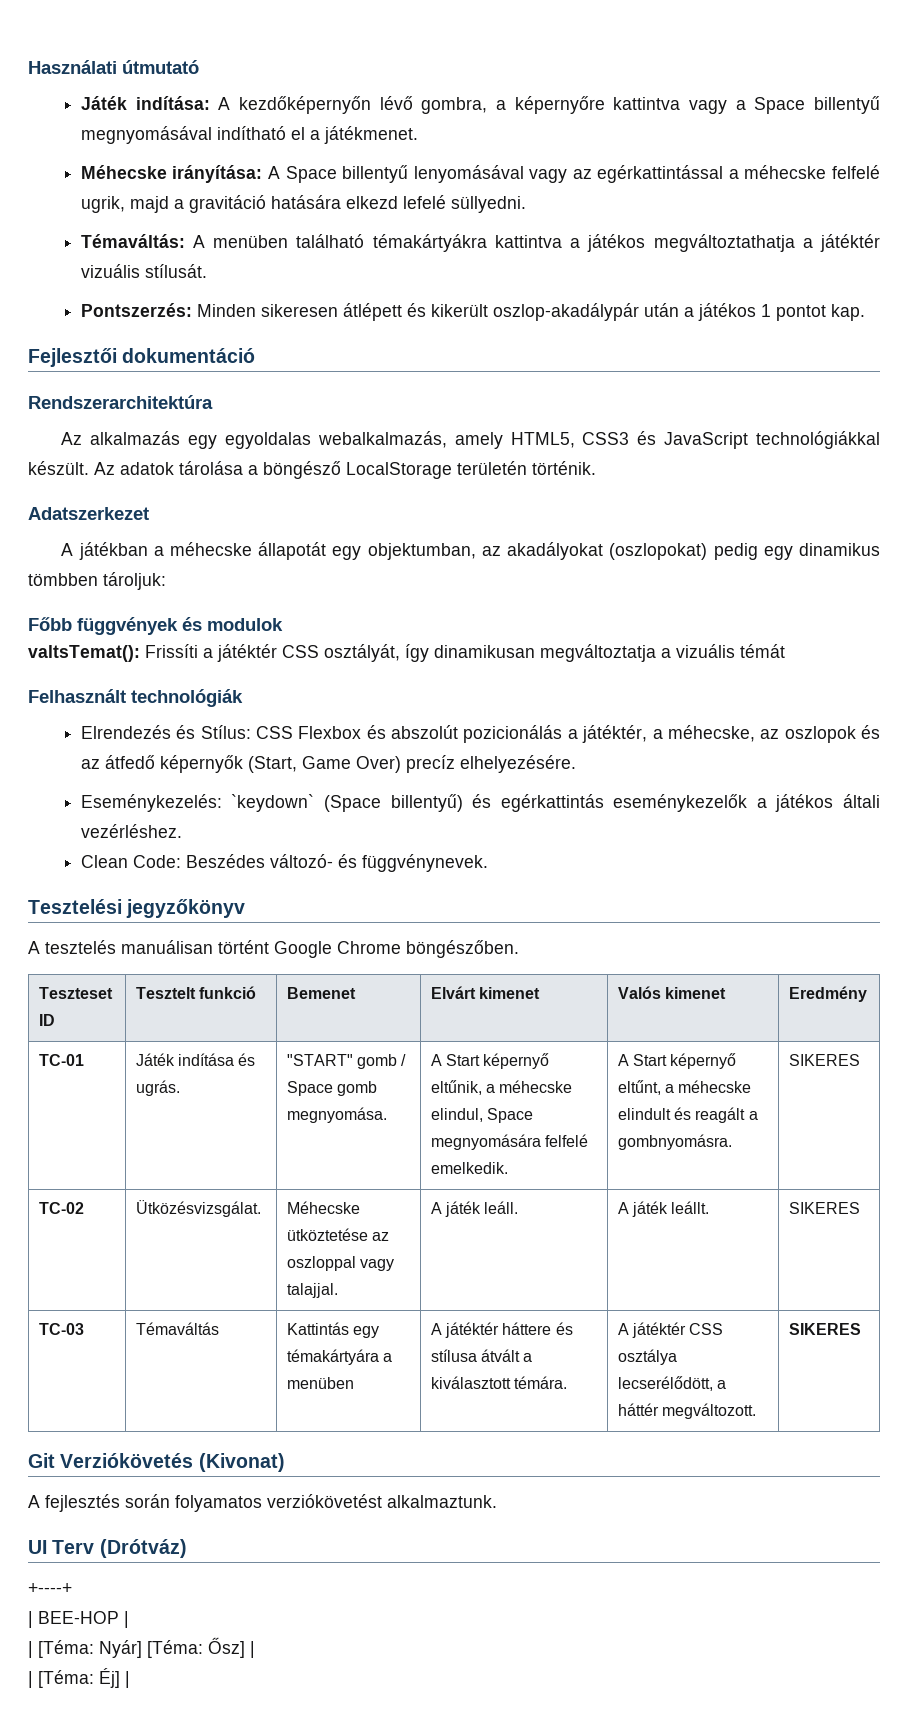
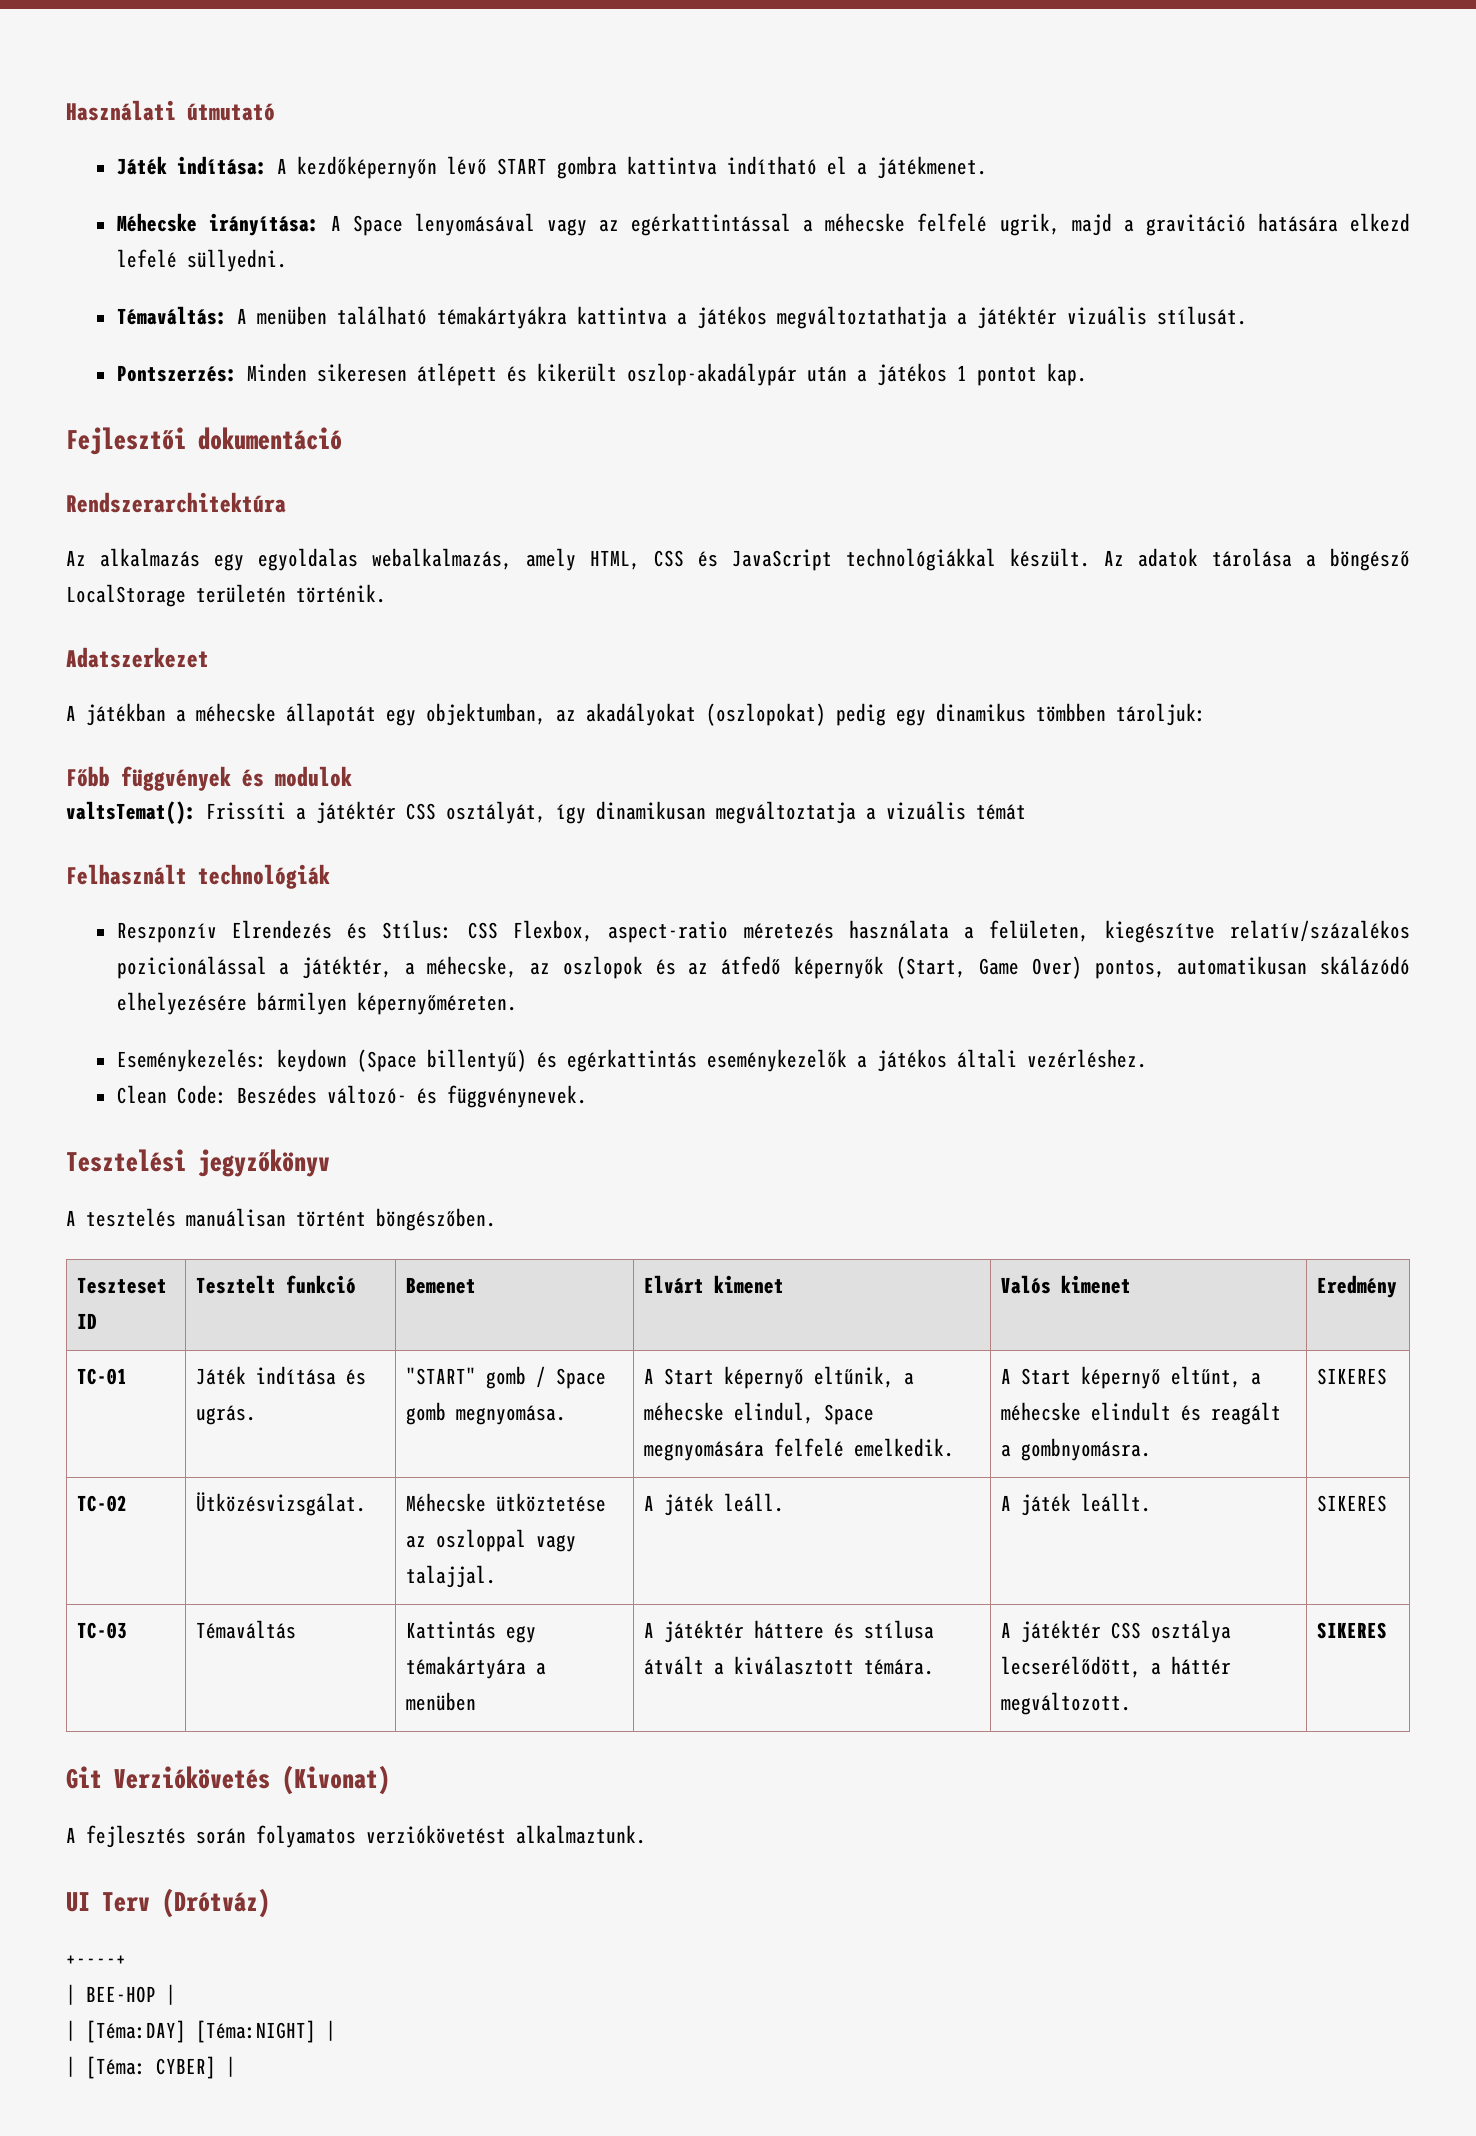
- Játék indítása: A kezdőképernyőn lévő gombra, a képernyőre kattintva vagy a Space billentyű megnyomásával indítható el a játékmenet.
+ Játék indítása: A kezdőképernyőn lévő START gombra kattintva indítható el a játékmenet.
- Méhecske irányítása: A Space billentyű lenyomásával vagy az egérkattintással a méhecske felfelé ugrik, majd a gravitáció hatására elkezd lefelé süllyedni.
+ Méhecske irányítása: A Space lenyomásával vagy az egérkattintással a méhecske felfelé ugrik, majd a gravitáció hatására elkezd lefelé süllyedni.
- Az alkalmazás egy egyoldalas webalkalmazás, amely HTML5, CSS3 és JavaScript technológiákkal készült.
+ Az alkalmazás egy egyoldalas webalkalmazás, amely HTML, CSS és JavaScript technológiákkal készült.
- Elrendezés és Stílus: CSS Flexbox és abszolút pozicionálás a játéktér, a méhecske, az oszlopok és az átfedő képernyők (Start, Game Over) precíz elhelyezésére.
+ Reszponzív Elrendezés és Stílus: CSS Flexbox, aspect-ratio méretezés használata a felületen, kiegészítve relatív/százalékos pozicionálással a játéktér, a méhecske, az oszlopok és az átfedő képernyők (Start, Game Over) pontos, automatikusan skálázódó elhelyezésére bármilyen képernyőméreten.
- Eseménykezelés: `keydown` (Space billentyű) és egérkattintás eseménykezelők a játékos általi vezérléshez.
+ Eseménykezelés: keydown (Space billentyű) és egérkattintás eseménykezelők a játékos általi vezérléshez.
- A tesztelés manuálisan történt Google Chrome böngészőben.
+ A tesztelés manuálisan történt böngészőben.
- | [Téma: Nyár] [Téma: Ősz] |
- | [Téma: Éj] |
+ | [Téma:DAY] [Téma:NIGHT] |
+ | [Téma: CYBER] |

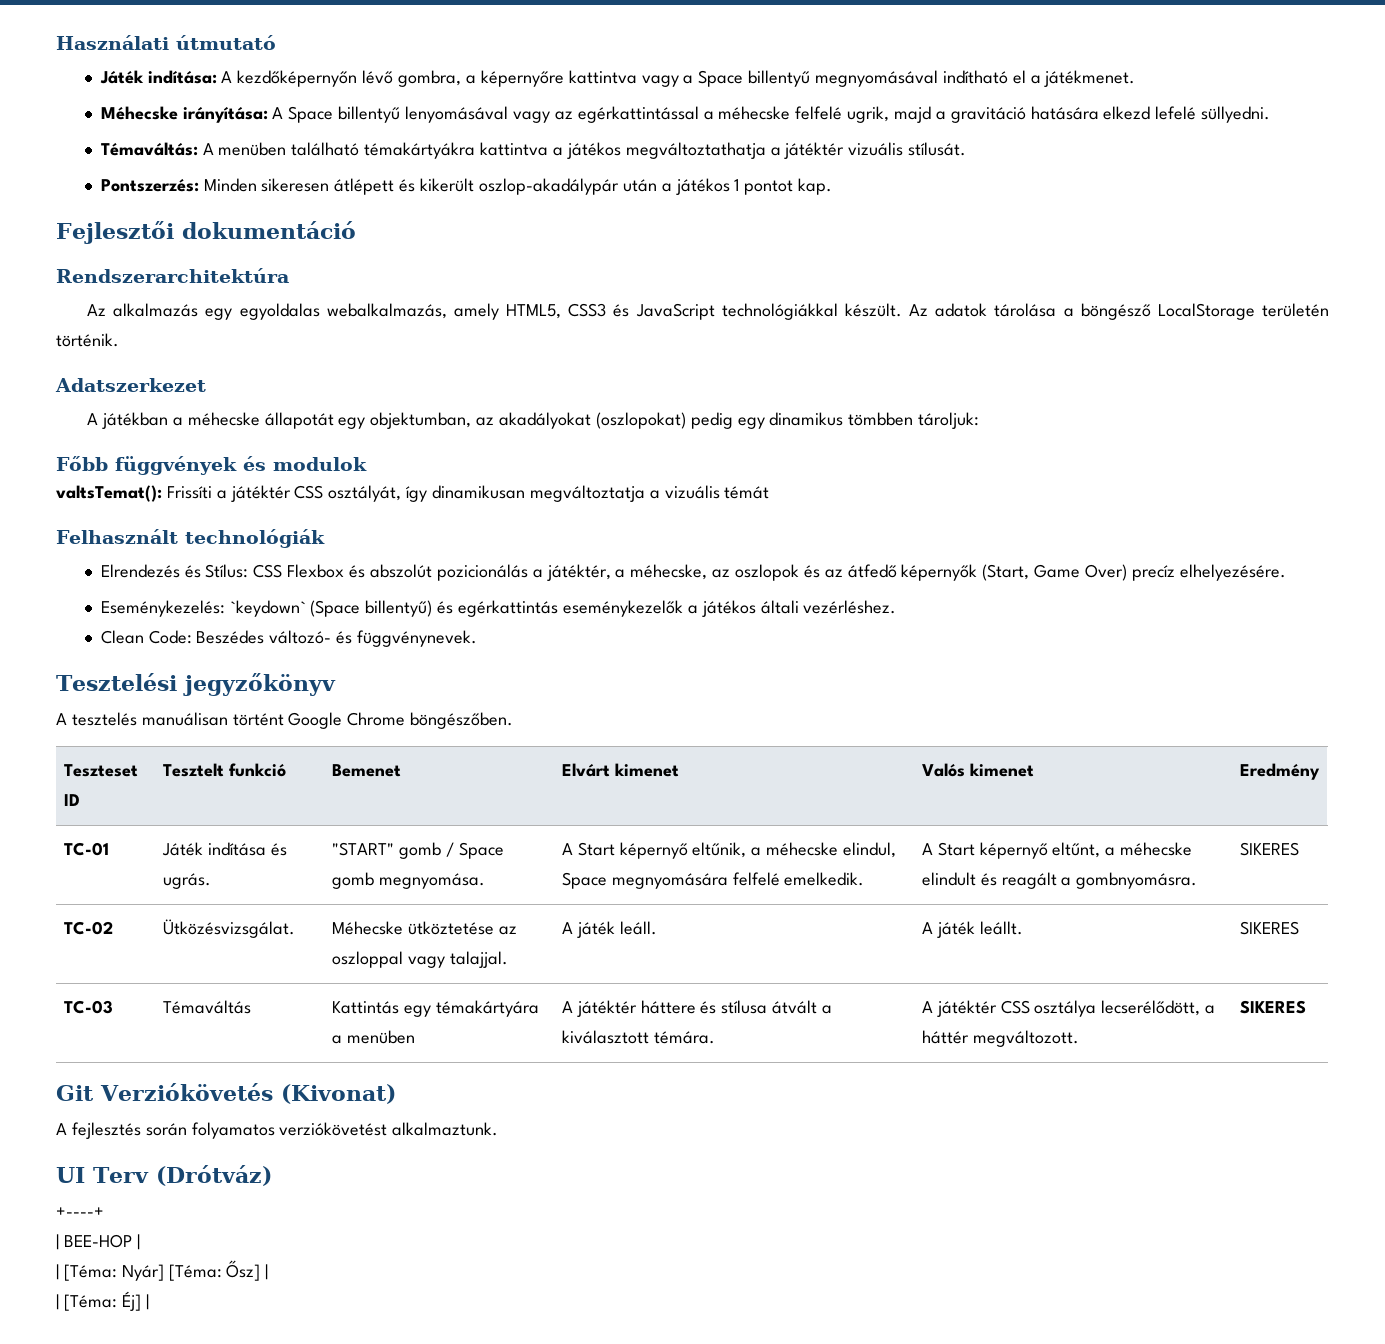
- Játék indítása: A kezdőképernyőn lévő START gombra kattintva indítható el a játékmenet.
+ Játék indítása: A kezdőképernyőn lévő gombra, a képernyőre kattintva vagy a Space billentyű megnyomásával indítható el a játékmenet.
- Méhecske irányítása: A Space lenyomásával vagy az egérkattintással a méhecske felfelé ugrik, majd a gravitáció hatására elkezd lefelé süllyedni.
+ Méhecske irányítása: A Space billentyű lenyomásával vagy az egérkattintással a méhecske felfelé ugrik, majd a gravitáció hatására elkezd lefelé süllyedni.
- Az alkalmazás egy egyoldalas webalkalmazás, amely HTML, CSS és JavaScript technológiákkal készült.
+ Az alkalmazás egy egyoldalas webalkalmazás, amely HTML5, CSS3 és JavaScript technológiákkal készült.
- Reszponzív Elrendezés és Stílus: CSS Flexbox, aspect-ratio méretezés használata a felületen, kiegészítve relatív/százalékos pozicionálással a játéktér, a méhecske, az oszlopok és az átfedő képernyők (Start, Game Over) pontos, automatikusan skálázódó elhelyezésére bármilyen képernyőméreten.
+ Elrendezés és Stílus: CSS Flexbox és abszolút pozicionálás a játéktér, a méhecske, az oszlopok és az átfedő képernyők (Start, Game Over) precíz elhelyezésére.
- Eseménykezelés: keydown (Space billentyű) és egérkattintás eseménykezelők a játékos általi vezérléshez.
+ Eseménykezelés: `keydown` (Space billentyű) és egérkattintás eseménykezelők a játékos általi vezérléshez.
- A tesztelés manuálisan történt böngészőben.
+ A tesztelés manuálisan történt Google Chrome böngészőben.
- | [Téma:DAY] [Téma:NIGHT] |
- | [Téma: CYBER] |
+ | [Téma: Nyár] [Téma: Ősz] |
+ | [Téma: Éj] |

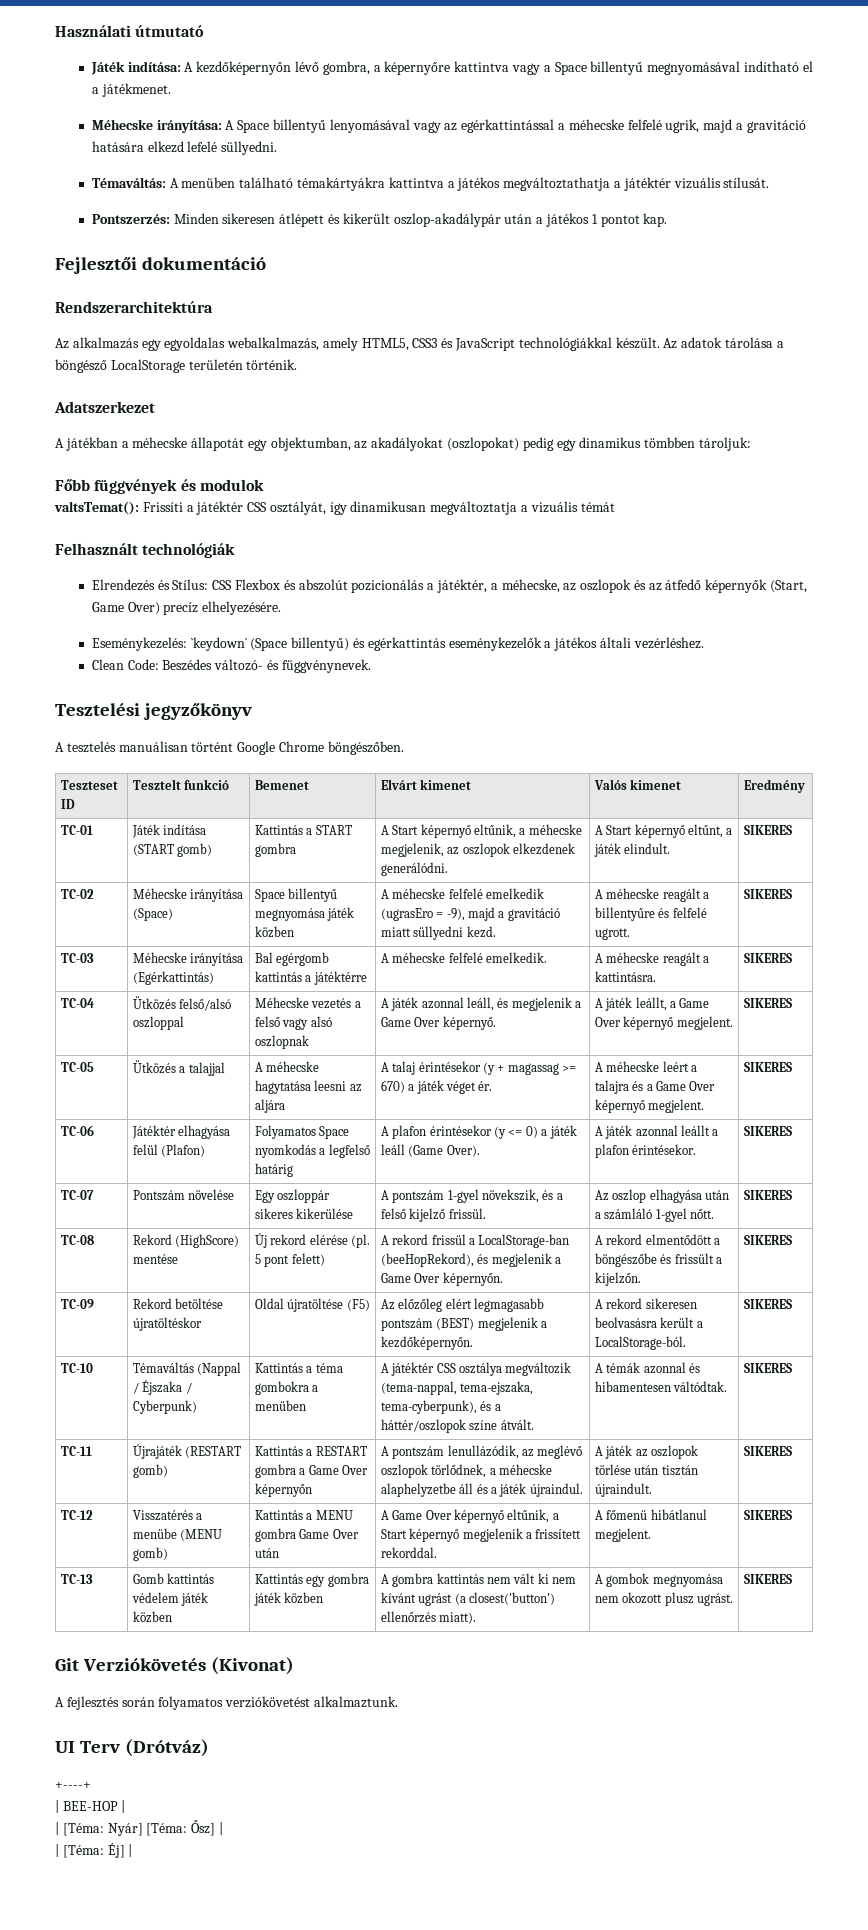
- TC-01 | Játék indítása és ugrás. | "START" gomb / Space gomb megnyomása. | A Start képernyő eltűnik, a méhecske elindul, Space megnyomására felfelé emelkedik. | A Start képernyő eltűnt, a méhecske elindult és reagált a gombnyomásra. | SIKERES
- TC-02 | Ütközésvizsgálat. | Méhecske ütköztetése az oszloppal vagy talajjal. | A játék leáll. | A játék leállt. | SIKERES
- TC-03 | Témaváltás | Kattintás egy témakártyára a menüben | A játéktér háttere és stílusa átvált a kiválasztott témára. | A játéktér CSS osztálya lecserélődött, a háttér megváltozott. | SIKERES
+ TC-01 | Játék indítása (START gomb) | Kattintás a START gombra | A Start képernyő eltűnik, a méhecske megjelenik, az oszlopok elkezdenek generálódni. | A Start képernyő eltűnt, a játék elindult. | SIKERES
+ TC-02 | Méhecske irányítása (Space) | Space billentyű megnyomása játék közben | A méhecske felfelé emelkedik (ugrasEro = -9), majd a gravitáció miatt süllyedni kezd. | A méhecske reagált a billentyűre és felfelé ugrott. | SIKERES
+ TC-03 | Méhecske irányítása (Egérkattintás) | Bal egérgomb kattintás a játéktérre | A méhecske felfelé emelkedik. | A méhecske reagált a kattintásra. | SIKERES
+ TC-04 | Ütközés felső/alsó oszloppal | Méhecske vezetés a felső vagy alsó oszlopnak | A játék azonnal leáll, és megjelenik a Game Over képernyő. | A játék leállt, a Game Over képernyő megjelent. | SIKERES
+ TC-05 | Ütközés a talajjal | A méhecske hagytatása leesni az aljára | A talaj érintésekor (y + magassag >= 670) a játék véget ér. | A méhecske leért a talajra és a Game Over képernyő megjelent. | SIKERES
+ TC-06 | Játéktér elhagyása felül (Plafon) | Folyamatos Space nyomkodás a legfelső határig | A plafon érintésekor (y <= 0) a játék leáll (Game Over). | A játék azonnal leállt a plafon érintésekor. | SIKERES
+ TC-07 | Pontszám növelése | Egy oszloppár sikeres kikerülése | A pontszám 1-gyel növekszik, és a felső kijelző frissül. | Az oszlop elhagyása után a számláló 1-gyel nőtt. | SIKERES
+ TC-08 | Rekord (HighScore) mentése | Új rekord elérése (pl. 5 pont felett) | A rekord frissül a LocalStorage-ban (beeHopRekord), és megjelenik a Game Over képernyőn. | A rekord elmentődött a böngészőbe és frissült a kijelzőn. | SIKERES
+ TC-09 | Rekord betöltése újratöltéskor | Oldal újratöltése (F5) | Az előzőleg elért legmagasabb pontszám (BEST) megjelenik a kezdőképernyőn. | A rekord sikeresen beolvasásra került a LocalStorage-ból. | SIKERES
+ TC-10 | Témaváltás (Nappal / Éjszaka / Cyberpunk) | Kattintás a téma gombokra a menüben | A játéktér CSS osztálya megváltozik (tema-nappal, tema-ejszaka, tema-cyberpunk), és a háttér/oszlopok színe átvált. | A témák azonnal és hibamentesen váltódtak. | SIKERES
+ TC-11 | Újrajáték (RESTART gomb) | Kattintás a RESTART gombra a Game Over képernyőn | A pontszám lenullázódik, az meglévő oszlopok törlődnek, a méhecske alaphelyzetbe áll és a játék újraindul. | A játék az oszlopok törlése után tisztán újraindult. | SIKERES
+ TC-12 | Visszatérés a menübe (MENU gomb) | Kattintás a MENU gombra Game Over után | A Game Over képernyő eltűnik, a Start képernyő megjelenik a frissített rekorddal. | A főmenü hibátlanul megjelent. | SIKERES
+ TC-13 | Gomb kattintás védelem játék közben | Kattintás egy gombra játék közben | A gombra kattintás nem vált ki nem kívánt ugrást (a closest('button') ellenőrzés miatt). | A gombok megnyomása nem okozott plusz ugrást. | SIKERES

